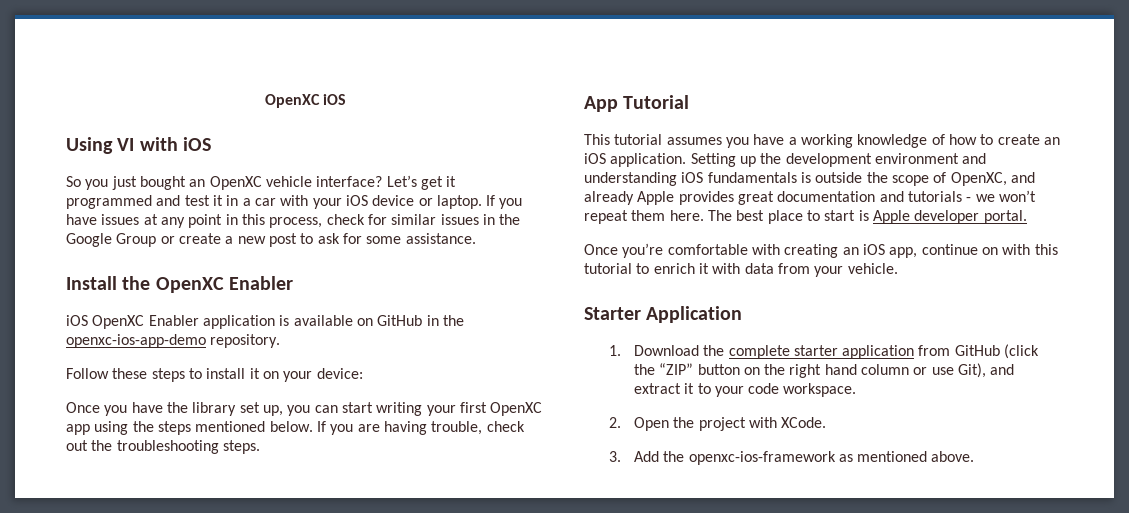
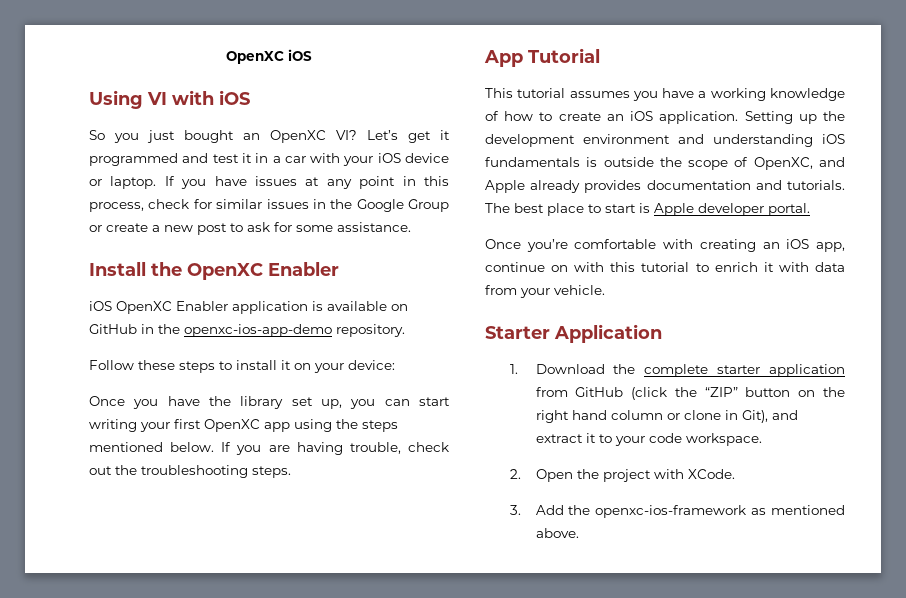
- So you just bought an OpenXC vehicle interface?
+ So you just bought an OpenXC VI?
- Setting up the development environment and understanding iOS fundamentals is outside the scope of OpenXC, and already Apple provides great documentation and tutorials - we won’t repeat them here.
+ Setting up the development environment and understanding iOS fundamentals is outside the scope of OpenXC, and Apple already provides documentation and tutorials.
- 1. Download the complete starter application from GitHub (click the “ZIP” button on the right hand column or use Git), and extract it to your code workspace.
+ 1. Download the complete starter application from GitHub (click the “ZIP” button on the right hand column or clone in Git), and extract it to your code workspace.

